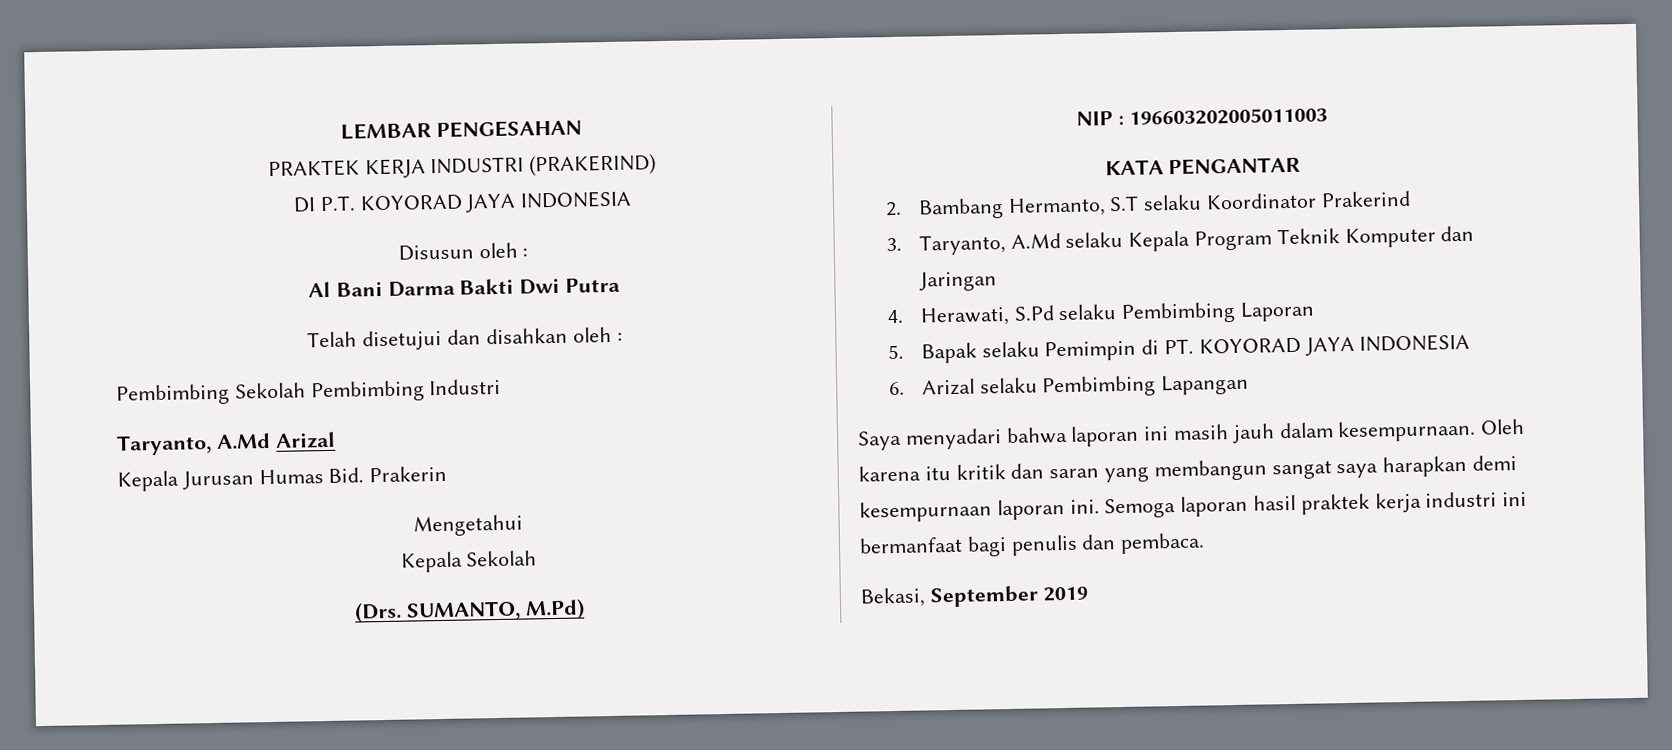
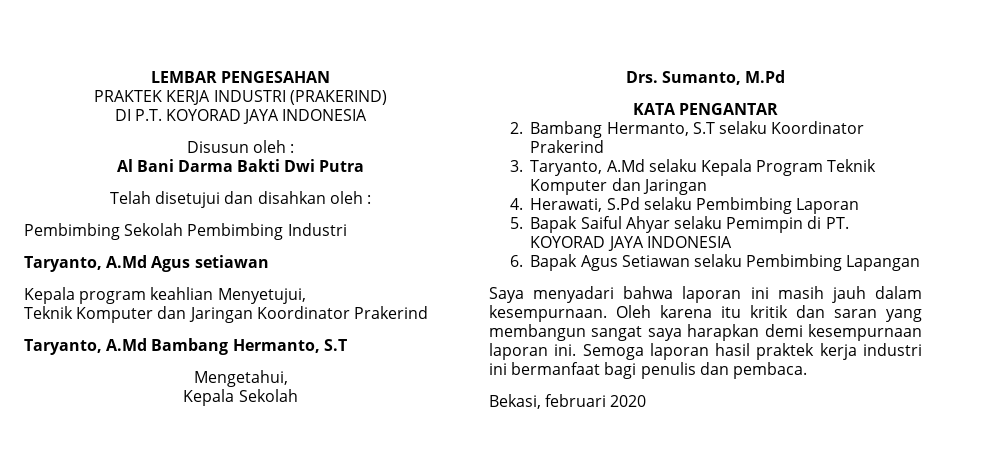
- Taryanto, A.Md Arizal
- Kepala Jurusan Humas Bid. Prakerin
- Mengetahui
+ Taryanto, A.Md Agus setiawan
+ Kepala program keahlian Menyetujui,
+ Teknik Komputer dan Jaringan Koordinator Prakerind
+ Taryanto, A.Md Bambang Hermanto, S.T
+ Mengetahui,
  Kepala Sekolah
- (Drs. SUMANTO, M.Pd)
- NIP : 196603202005011003
+ Drs. Sumanto, M.Pd
- 5. Bapak selaku Pemimpin di PT. KOYORAD JAYA INDONESIA
+ 5. Bapak Saiful Ahyar selaku Pemimpin di PT. KOYORAD JAYA INDONESIA
- 6. Arizal selaku Pembimbing Lapangan
+ 6. Bapak Agus Setiawan selaku Pembimbing Lapangan
- Bekasi, September 2019
+ Bekasi, februari 2020

